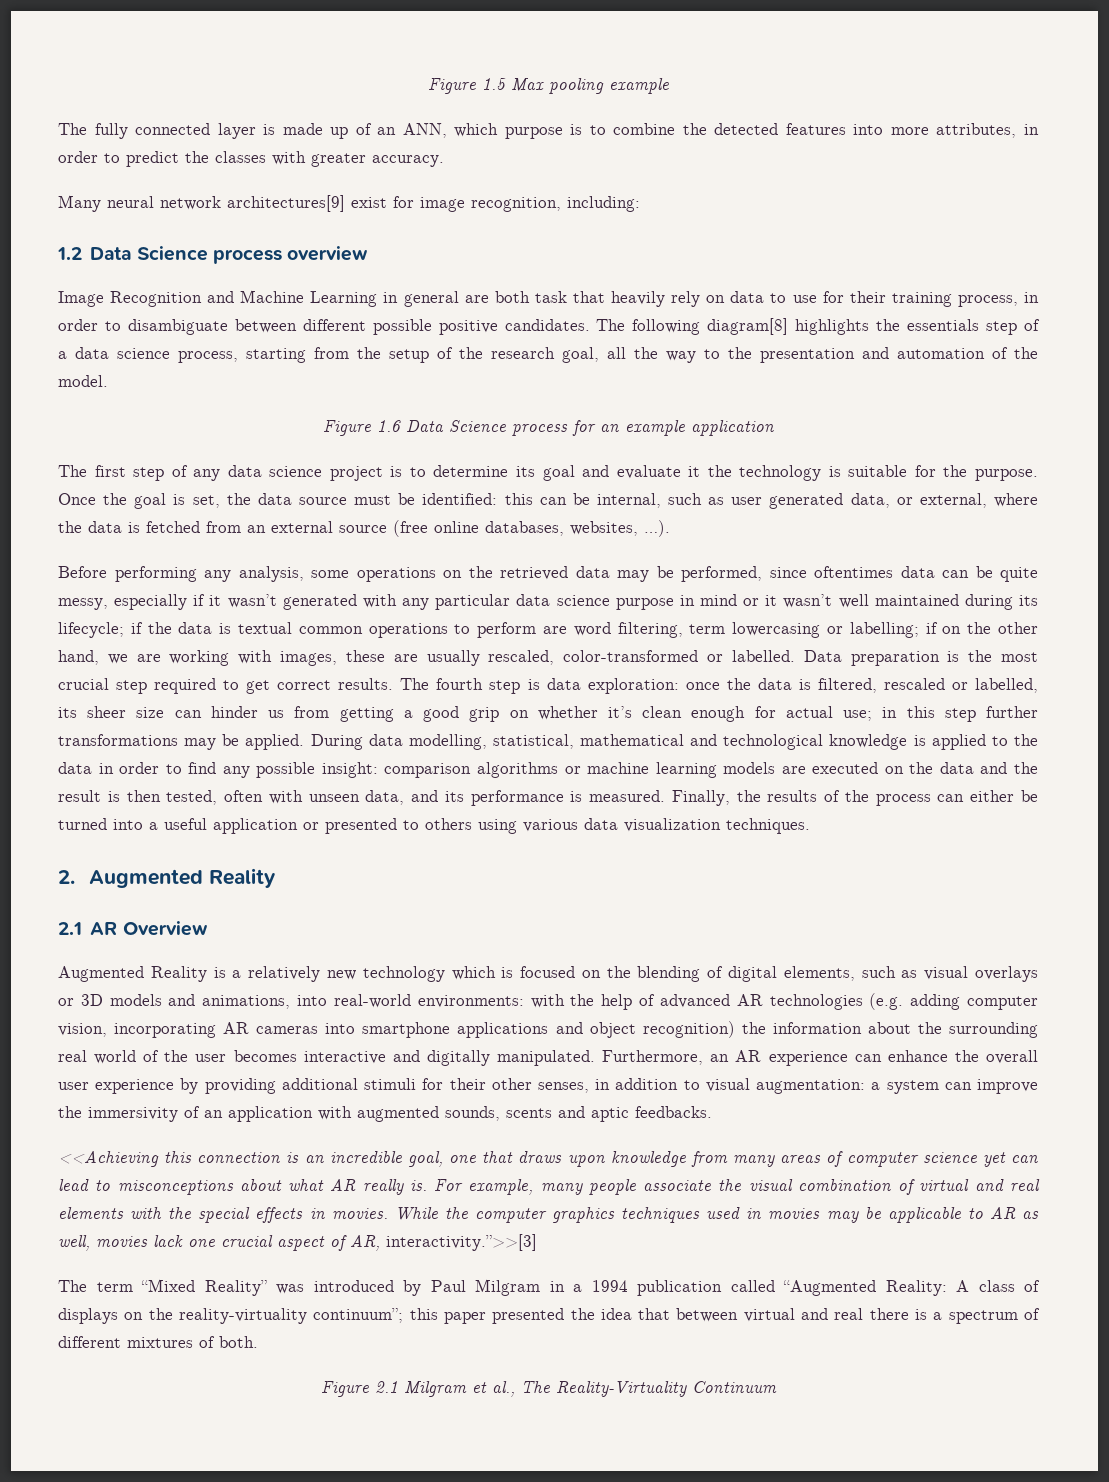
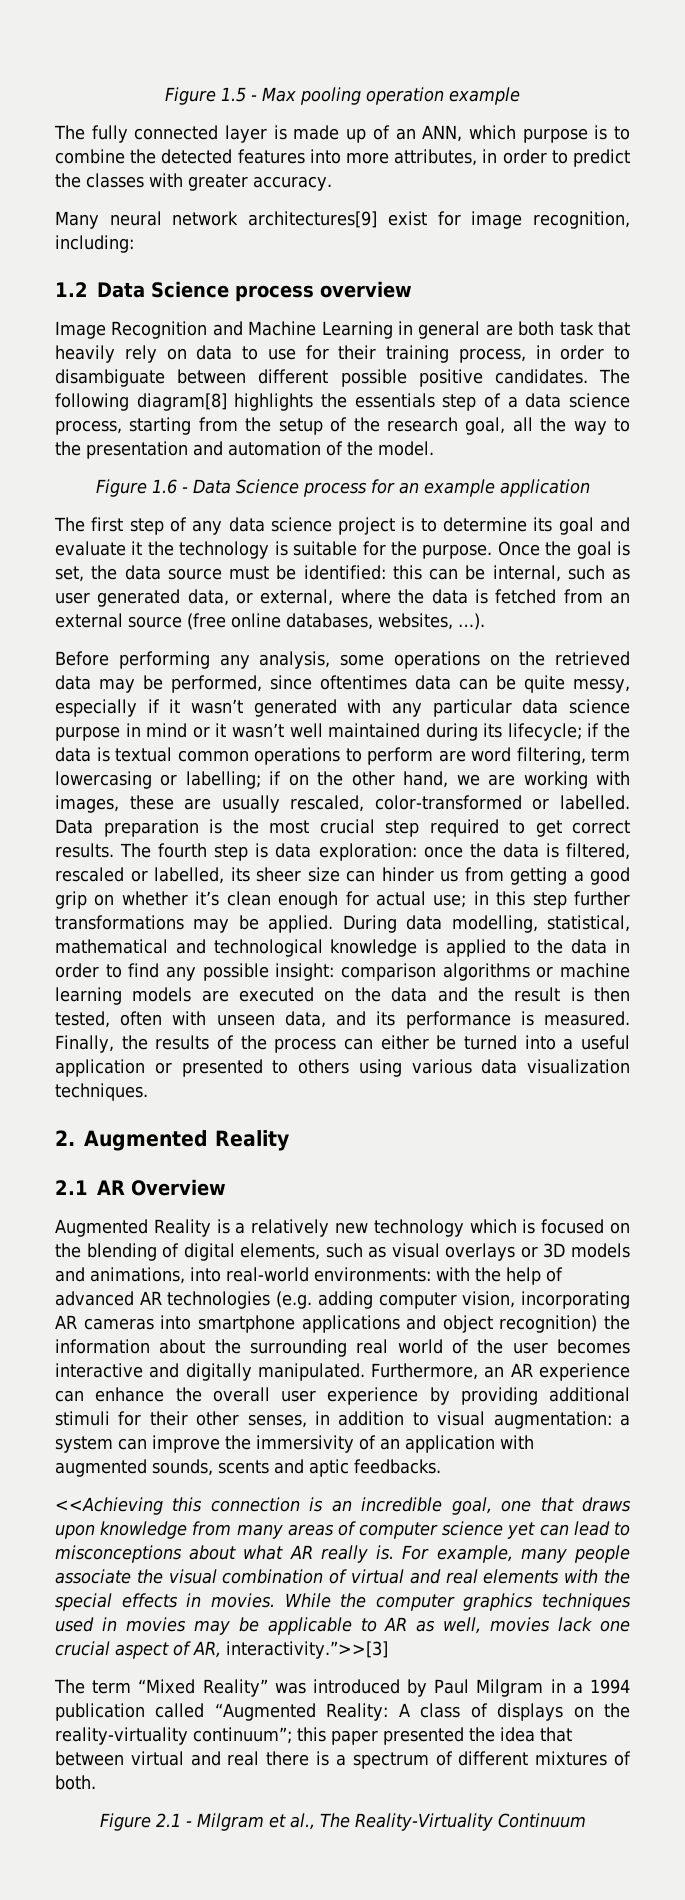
- Figure 1.5 Max pooling example
+ Figure 1.5 - Max pooling operation example
- Figure 1.6 Data Science process for an example application
+ Figure 1.6 - Data Science process for an example application
- Figure 2.1 Milgram et al., The Reality-Virtuality Continuum
+ Figure 2.1 - Milgram et al., The Reality-Virtuality Continuum

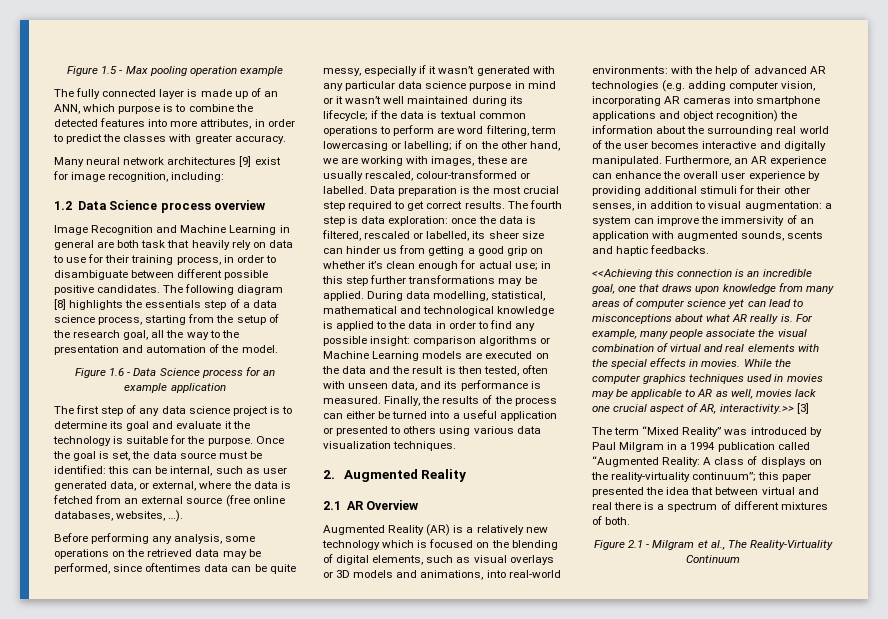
- Many neural network architectures[9] exist for image recognition, including:
+ Many neural network architectures [9] exist for image recognition, including:
- The following diagram[8] highlights the essentials step of a data science process, starting from the setup of the research goal, all the way to the presentation and automation of the model.
+ The following diagram [8] highlights the essentials step of a data science process, starting from the setup of the research goal, all the way to the presentation and automation of the model.
- if on the other hand, we are working with images, these are usually rescaled, color-transformed or labelled.
+ if on the other hand, we are working with images, these are usually rescaled, colour-transformed or labelled.
- During data modelling, statistical, mathematical and technological knowledge is applied to the data in order to find any possible insight: comparison algorithms or machine learning models are executed on the data and the result is then tested, often with unseen data, and its performance is measured.
+ During data modelling, statistical, mathematical and technological knowledge is applied to the data in order to find any possible insight: comparison algorithms or Machine Learning models are executed on the data and the result is then tested, often with unseen data, and its performance is measured.
- Augmented Reality is a relatively new technology which is focused on the blending of digital elements, such as visual overlays or 3D models and animations, into real-world environments:
+ Augmented Reality (AR) is a relatively new technology which is focused on the blending of digital elements, such as visual overlays or 3D models and animations, into real-world environments:
- Furthermore, an AR experience can enhance the overall user experience by providing additional stimuli for their other senses, in addition to visual augmentation: a system can improve the immersivity of an application with augmented sounds, scents and aptic feedbacks.
+ Furthermore, an AR experience can enhance the overall user experience by providing additional stimuli for their other senses, in addition to visual augmentation: a system can improve the immersivity of an application with augmented sounds, scents and haptic feedbacks.
- While the computer graphics techniques used in movies may be applicable to AR as well, movies lack one crucial aspect of AR, interactivity.”>>[3]
+ While the computer graphics techniques used in movies may be applicable to AR as well, movies lack one crucial aspect of AR, interactivity.>> [3]

